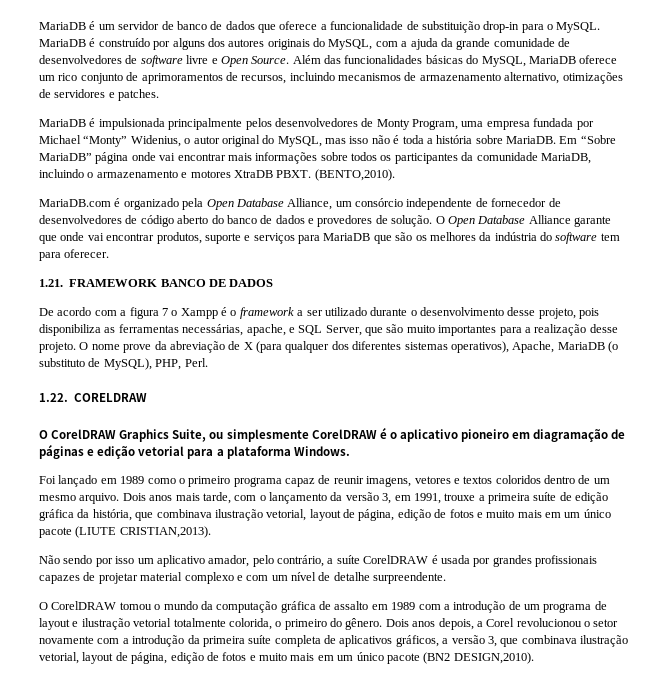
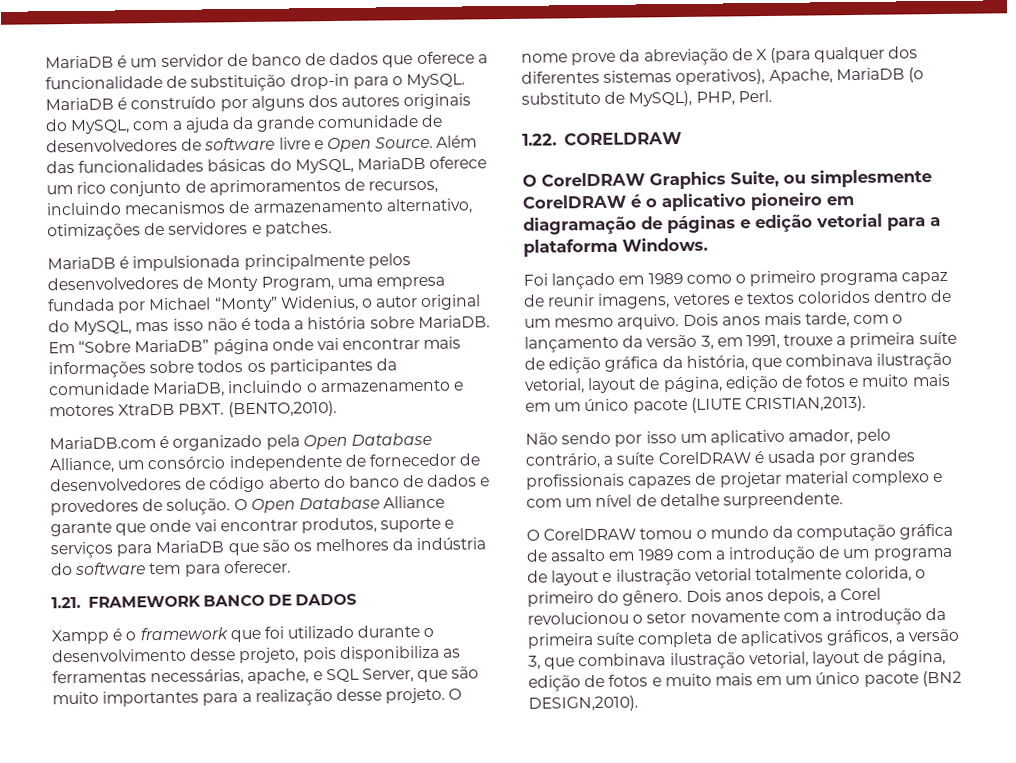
- De acordo com a figura 7 o Xampp é o framework a ser utilizado durante o desenvolvimento desse projeto, pois disponibiliza as ferramentas necessárias, apache, e SQL Server, que são muito importantes para a realização desse projeto.
+ Xampp é o framework que foi utilizado durante o desenvolvimento desse projeto, pois disponibiliza as ferramentas necessárias, apache, e SQL Server, que são muito importantes para a realização desse projeto.

